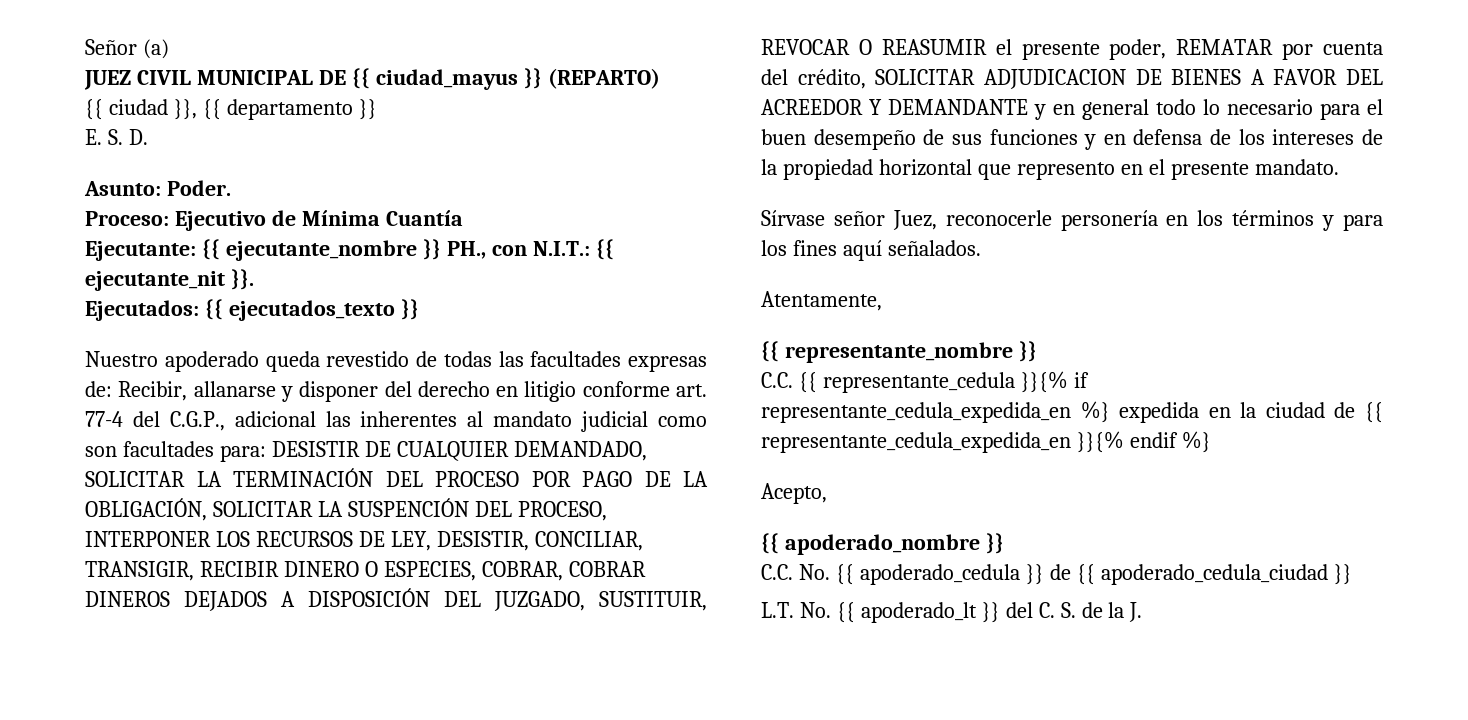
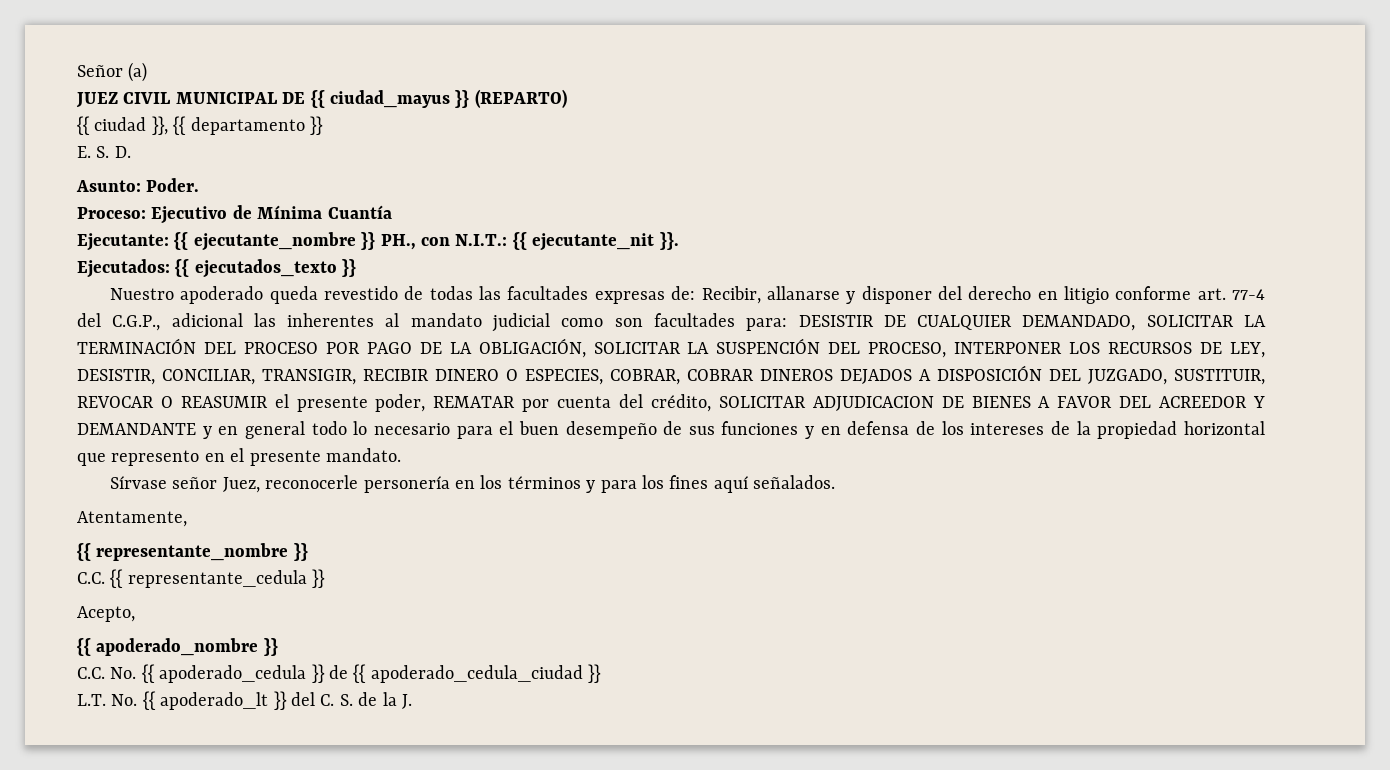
- C.C. {{ representante_cedula }}{% if representante_cedula_expedida_en %} expedida en la ciudad de {{ representante_cedula_expedida_en }}{% endif %}
+ C.C. {{ representante_cedula }}

